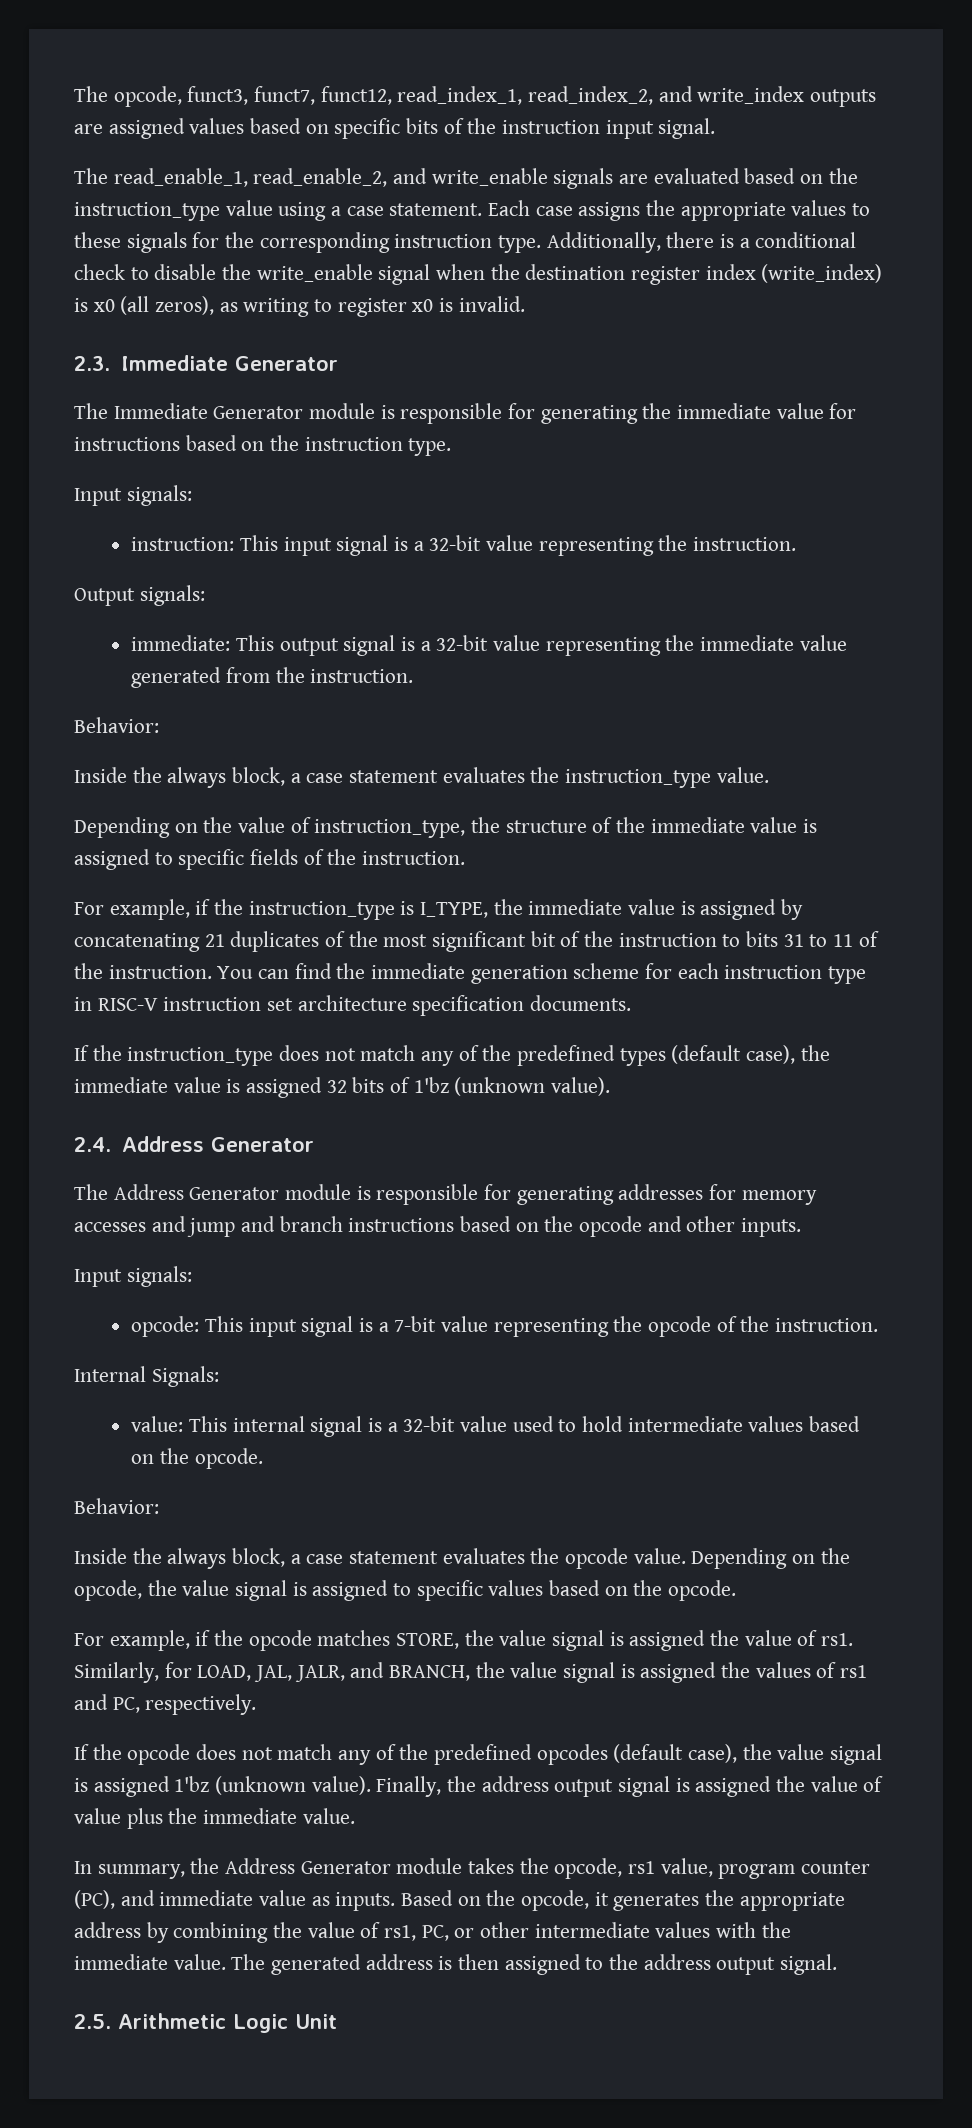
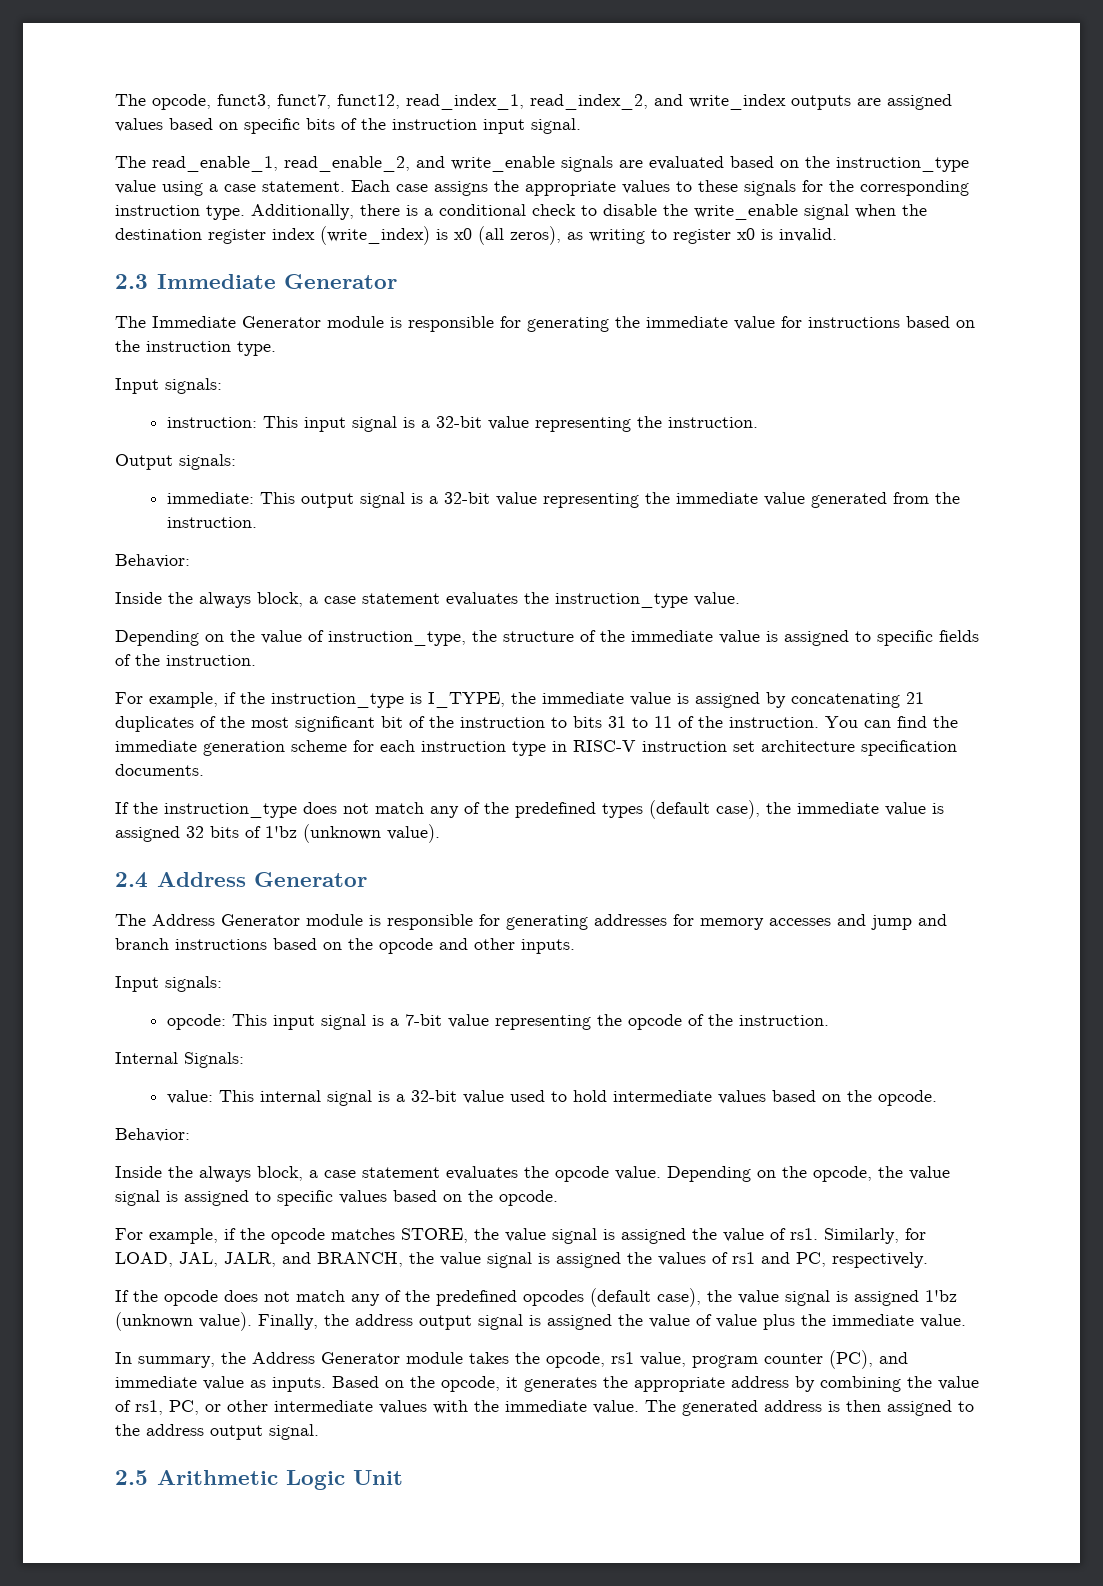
- 2.3. Immediate Generator
+ 2.3 Immediate Generator
- 2.4. Address Generator
+ 2.4 Address Generator
- 2.5. Arithmetic Logic Unit
+ 2.5 Arithmetic Logic Unit

